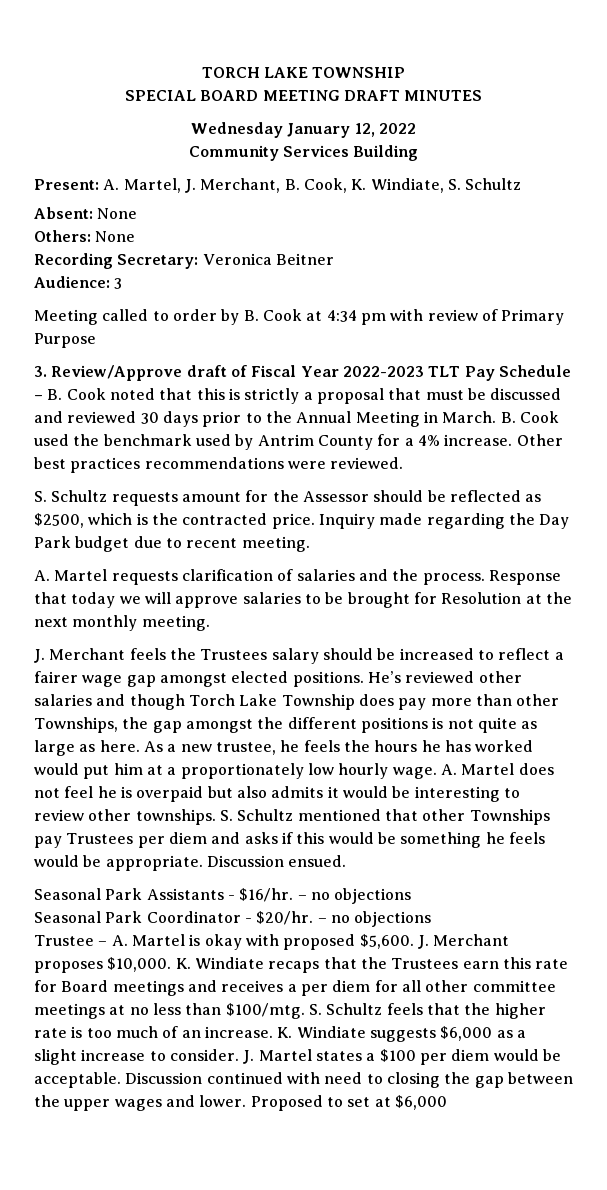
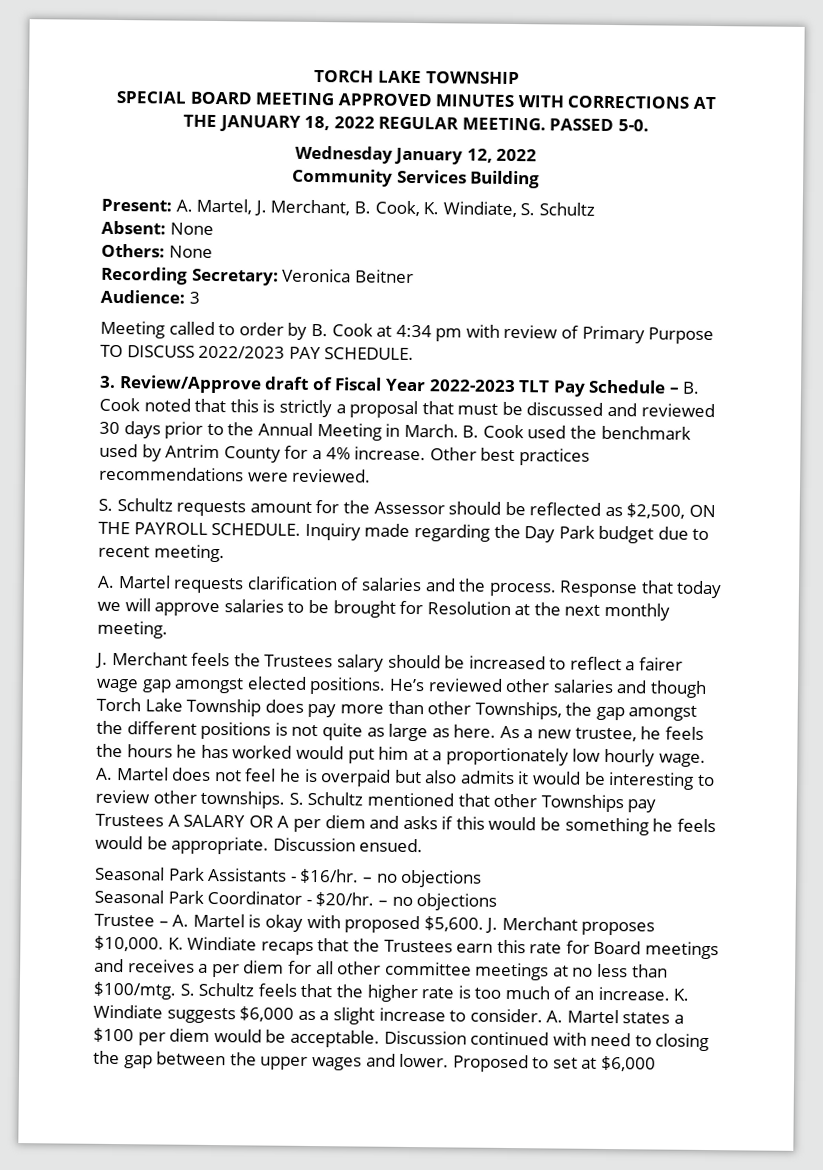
- SPECIAL BOARD MEETING DRAFT MINUTES
+ SPECIAL BOARD MEETING APPROVED MINUTES WITH CORRECTIONS AT THE JANUARY 18, 2022 REGULAR MEETING. PASSED 5-0.
- Meeting called to order by B. Cook at 4:34 pm with review of Primary Purpose
+ Meeting called to order by B. Cook at 4:34 pm with review of Primary Purpose TO DISCUSS 2022/2023 PAY SCHEDULE.
- S. Schultz requests amount for the Assessor should be reflected as $2500, which is the contracted price.
+ S. Schultz requests amount for the Assessor should be reflected as $2,500, ON THE PAYROLL SCHEDULE.
- S. Schultz mentioned that other Townships pay Trustees per diem and asks if this would be something he feels would be appropriate.
+ S. Schultz mentioned that other Townships pay Trustees A SALARY OR A per diem and asks if this would be something he feels would be appropriate.
- J. Martel states a $100 per diem would be acceptable.
+ A. Martel states a $100 per diem would be acceptable.

